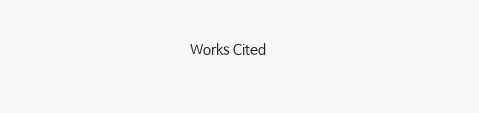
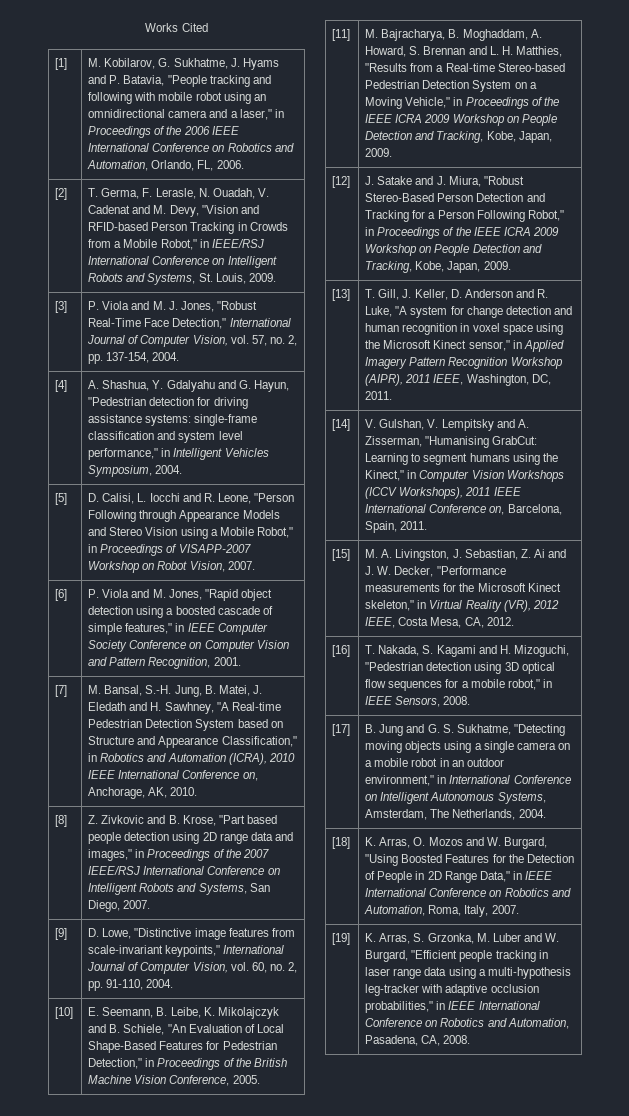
+ [1] | M. Kobilarov, G. Sukhatme, J. Hyams and P. Batavia, "People tracking and following with mobile robot using an omnidirectional camera and a laser," in Proceedings of the 2006 IEEE International Conference on Robotics and Automation, Orlando, FL, 2006.
+ [2] | T. Germa, F. Lerasle, N. Ouadah, V. Cadenat and M. Devy, "Vision and RFID-based Person Tracking in Crowds from a Mobile Robot," in IEEE/RSJ International Conference on Intelligent Robots and Systems, St. Louis, 2009.
+ [3] | P. Viola and M. J. Jones, "Robust Real-Time Face Detection," International Journal of Computer Vision, vol. 57, no. 2, pp. 137-154, 2004.
+ [4] | A. Shashua, Y. Gdalyahu and G. Hayun, "Pedestrian detection for driving assistance systems: single-frame classification and system level performance," in Intelligent Vehicles Symposium, 2004.
+ [5] | D. Calisi, L. Iocchi and R. Leone, "Person Following through Appearance Models and Stereo Vision using a Mobile Robot," in Proceedings of VISAPP-2007 Workshop on Robot Vision, 2007.
+ [6] | P. Viola and M. Jones, "Rapid object detection using a boosted cascade of simple features," in IEEE Computer Society Conference on Computer Vision and Pattern Recognition, 2001.
+ [7] | M. Bansal, S.-H. Jung, B. Matei, J. Eledath and H. Sawhney, "A Real-time Pedestrian Detection System based on Structure and Appearance Classification," in Robotics and Automation (ICRA), 2010 IEEE International Conference on, Anchorage, AK, 2010.
+ [8] | Z. Zivkovic and B. Krose, "Part based people detection using 2D range data and images," in Proceedings of the 2007 IEEE/RSJ International Conference on Intelligent Robots and Systems, San Diego, 2007.
+ [9] | D. Lowe, "Distinctive image features from scale-invariant keypoints," International Journal of Computer Vision, vol. 60, no. 2, pp. 91-110, 2004.
+ [10] | E. Seemann, B. Leibe, K. Mikolajczyk and B. Schiele, "An Evaluation of Local Shape-Based Features for Pedestrian Detection," in Proceedings of the British Machine Vision Conference, 2005.
+ [11] | M. Bajracharya, B. Moghaddam, A. Howard, S. Brennan and L. H. Matthies, "Results from a Real-time Stereo-based Pedestrian Detection System on a Moving Vehicle," in Proceedings of the IEEE ICRA 2009 Workshop on People Detection and Tracking, Kobe, Japan, 2009.
+ [12] | J. Satake and J. Miura, "Robust Stereo-Based Person Detection and Tracking for a Person Following Robot," in Proceedings of the IEEE ICRA 2009 Workshop on People Detection and Tracking, Kobe, Japan, 2009.
+ [13] | T. Gill, J. Keller, D. Anderson and R. Luke, "A system for change detection and human recognition in voxel space using the Microsoft Kinect sensor," in Applied Imagery Pattern Recognition Workshop (AIPR), 2011 IEEE, Washington, DC, 2011.
+ [14] | V. Gulshan, V. Lempitsky and A. Zisserman, "Humanising GrabCut: Learning to segment humans using the Kinect," in Computer Vision Workshops (ICCV Workshops), 2011 IEEE International Conference on, Barcelona, Spain, 2011.
+ [15] | M. A. Livingston, J. Sebastian, Z. Ai and J. W. Decker, "Performance measurements for the Microsoft Kinect skeleton," in Virtual Reality (VR), 2012 IEEE, Costa Mesa, CA, 2012.
+ [16] | T. Nakada, S. Kagami and H. Mizoguchi, "Pedestrian detection using 3D optical flow sequences for a mobile robot," in IEEE Sensors, 2008.
+ [17] | B. Jung and G. S. Sukhatme, "Detecting moving objects using a single camera on a mobile robot in an outdoor environment," in International Conference on Intelligent Autonomous Systems, Amsterdam, The Netherlands, 2004.
+ [18] | K. Arras, O. Mozos and W. Burgard, "Using Boosted Features for the Detection of People in 2D Range Data," in IEEE International Conference on Robotics and Automation, Roma, Italy, 2007.
+ [19] | K. Arras, S. Grzonka, M. Luber and W. Burgard, "Efficient people tracking in laser range data using a multi-hypothesis leg-tracker with adaptive occlusion probabilities," in IEEE International Conference on Robotics and Automation, Pasadena, CA, 2008.

